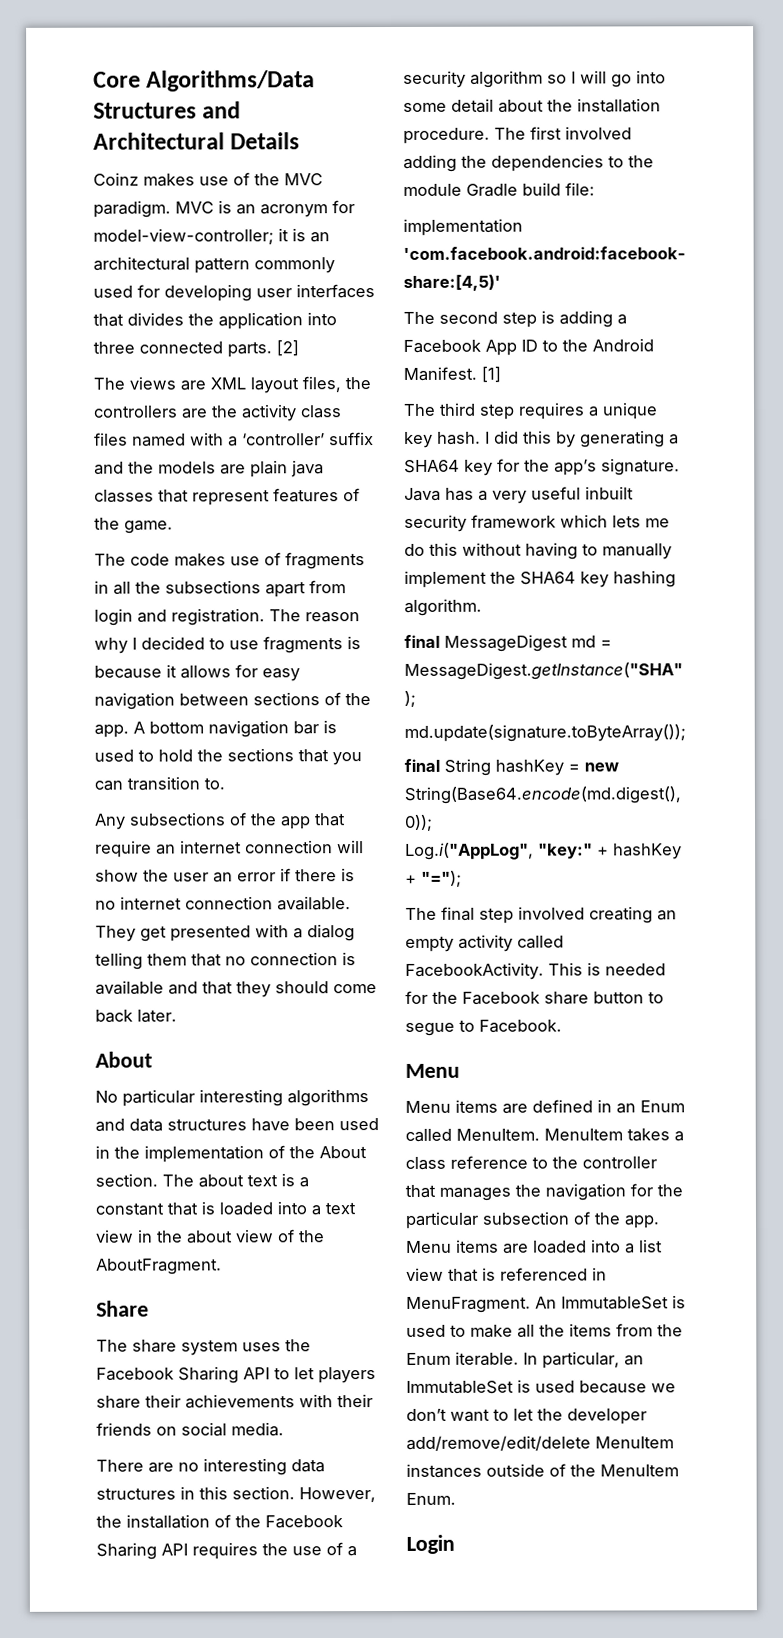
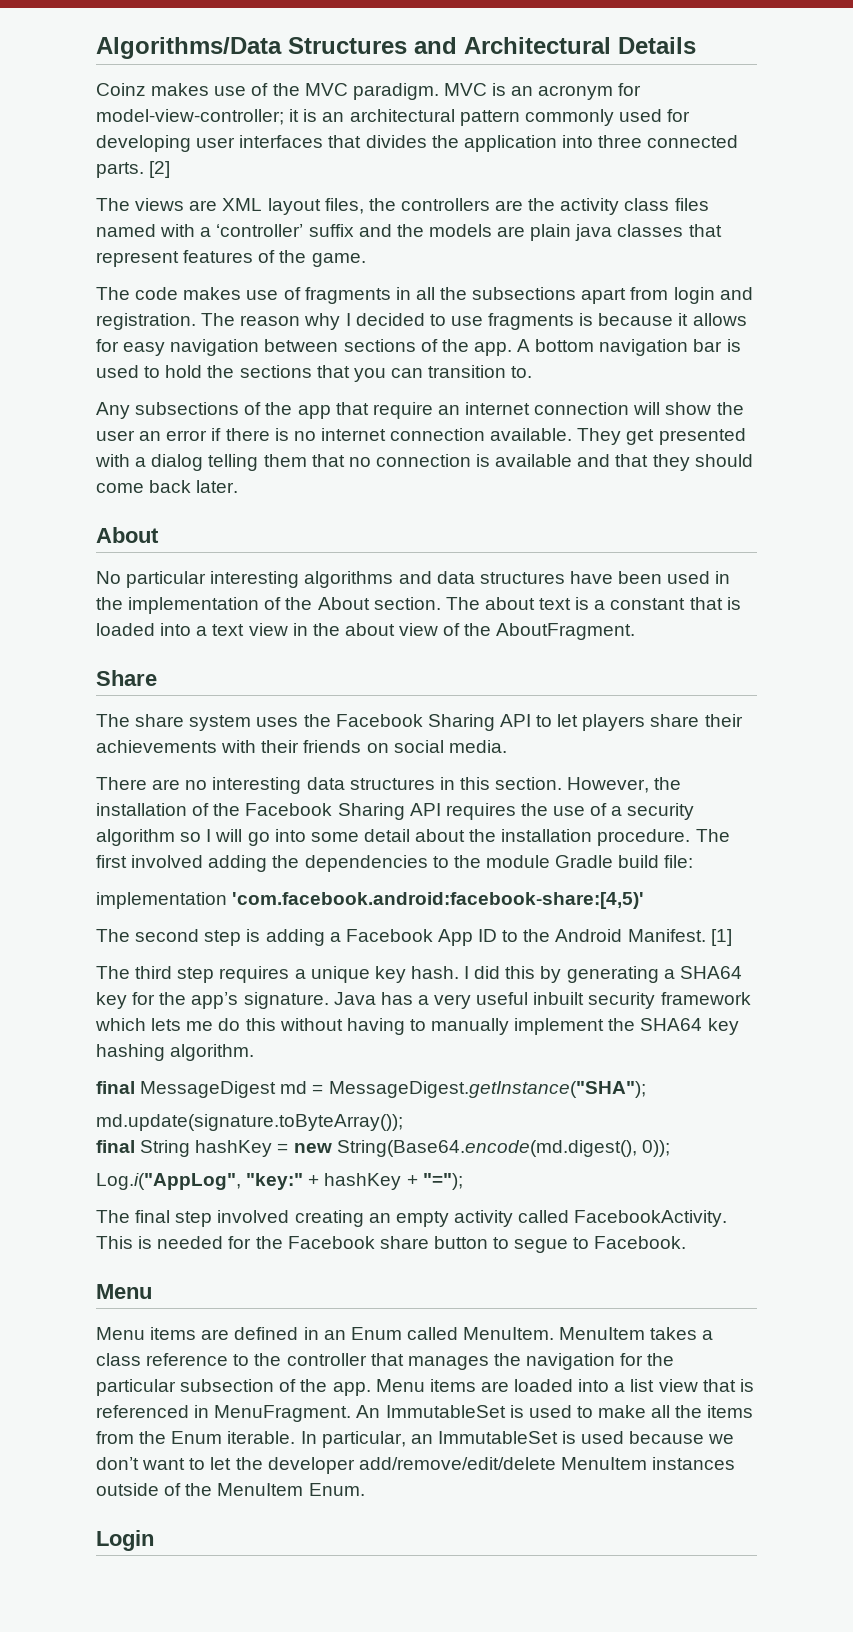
- Core Algorithms/Data Structures and Architectural Details
+ Algorithms/Data Structures and Architectural Details

